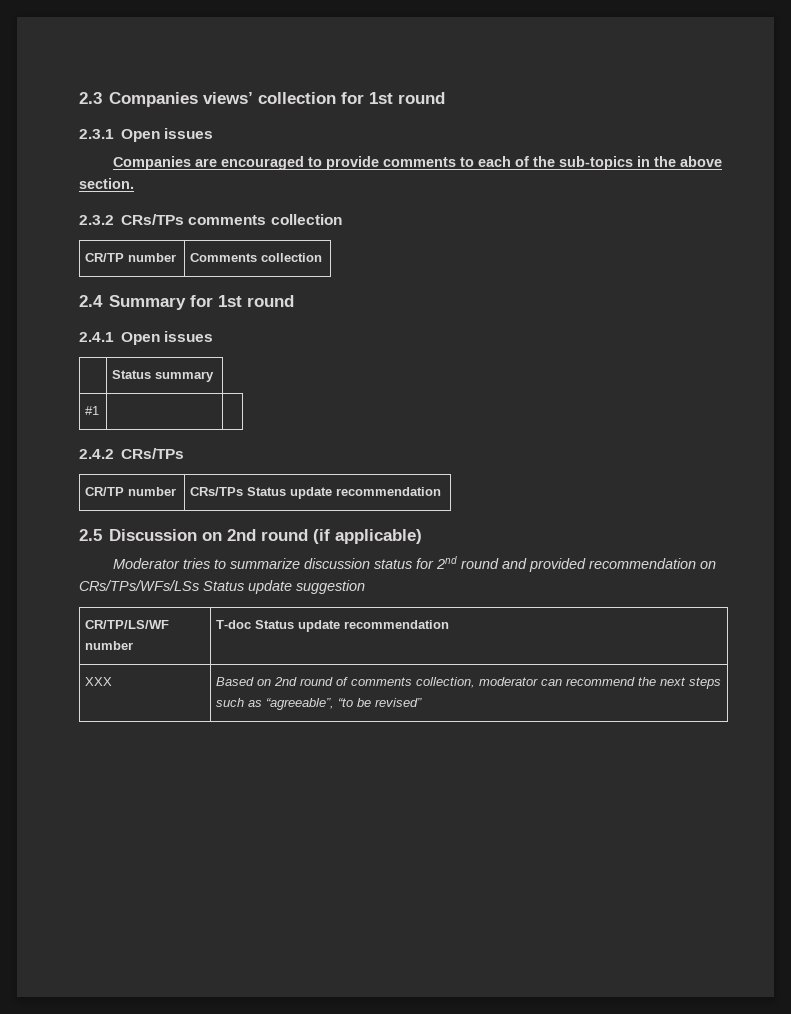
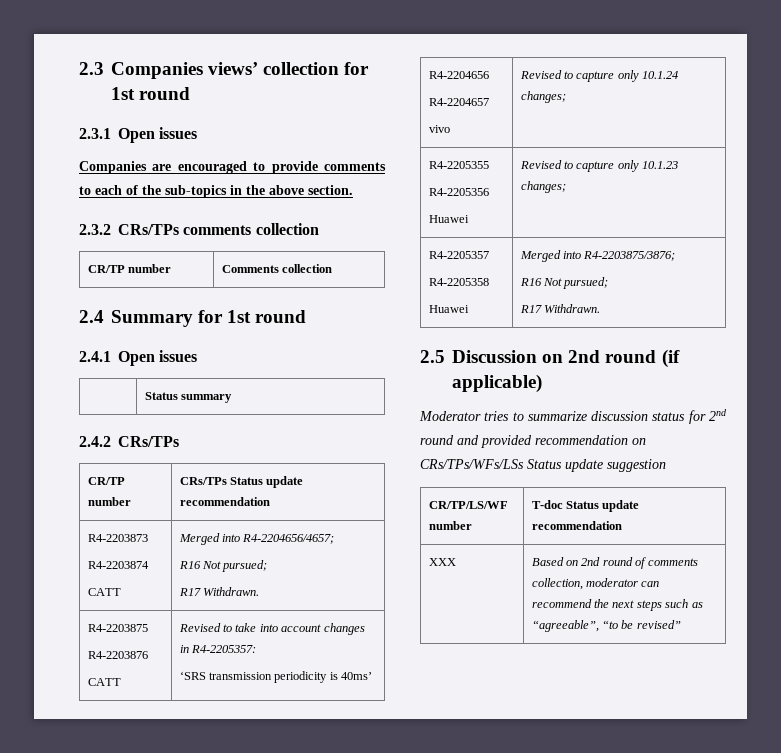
- #1 | |
+ R4-2203873
+ R4-2203874
+ CATT | Merged into R4-2204656/4657;
+ R16 Not pursued;
+ R17 Withdrawn.
+ R4-2203875
+ R4-2203876
+ CATT | Revised to take into account changes in R4-2205357:
+ ‘SRS transmission periodicity is 40ms’
+ R4-2204656
+ R4-2204657
+ vivo | Revised to capture only 10.1.24 changes;
+ R4-2205355
+ R4-2205356
+ Huawei | Revised to capture only 10.1.23 changes;
+ R4-2205357
+ R4-2205358
+ Huawei | Merged into R4-2203875/3876;
+ R16 Not pursued;
+ R17 Withdrawn.

